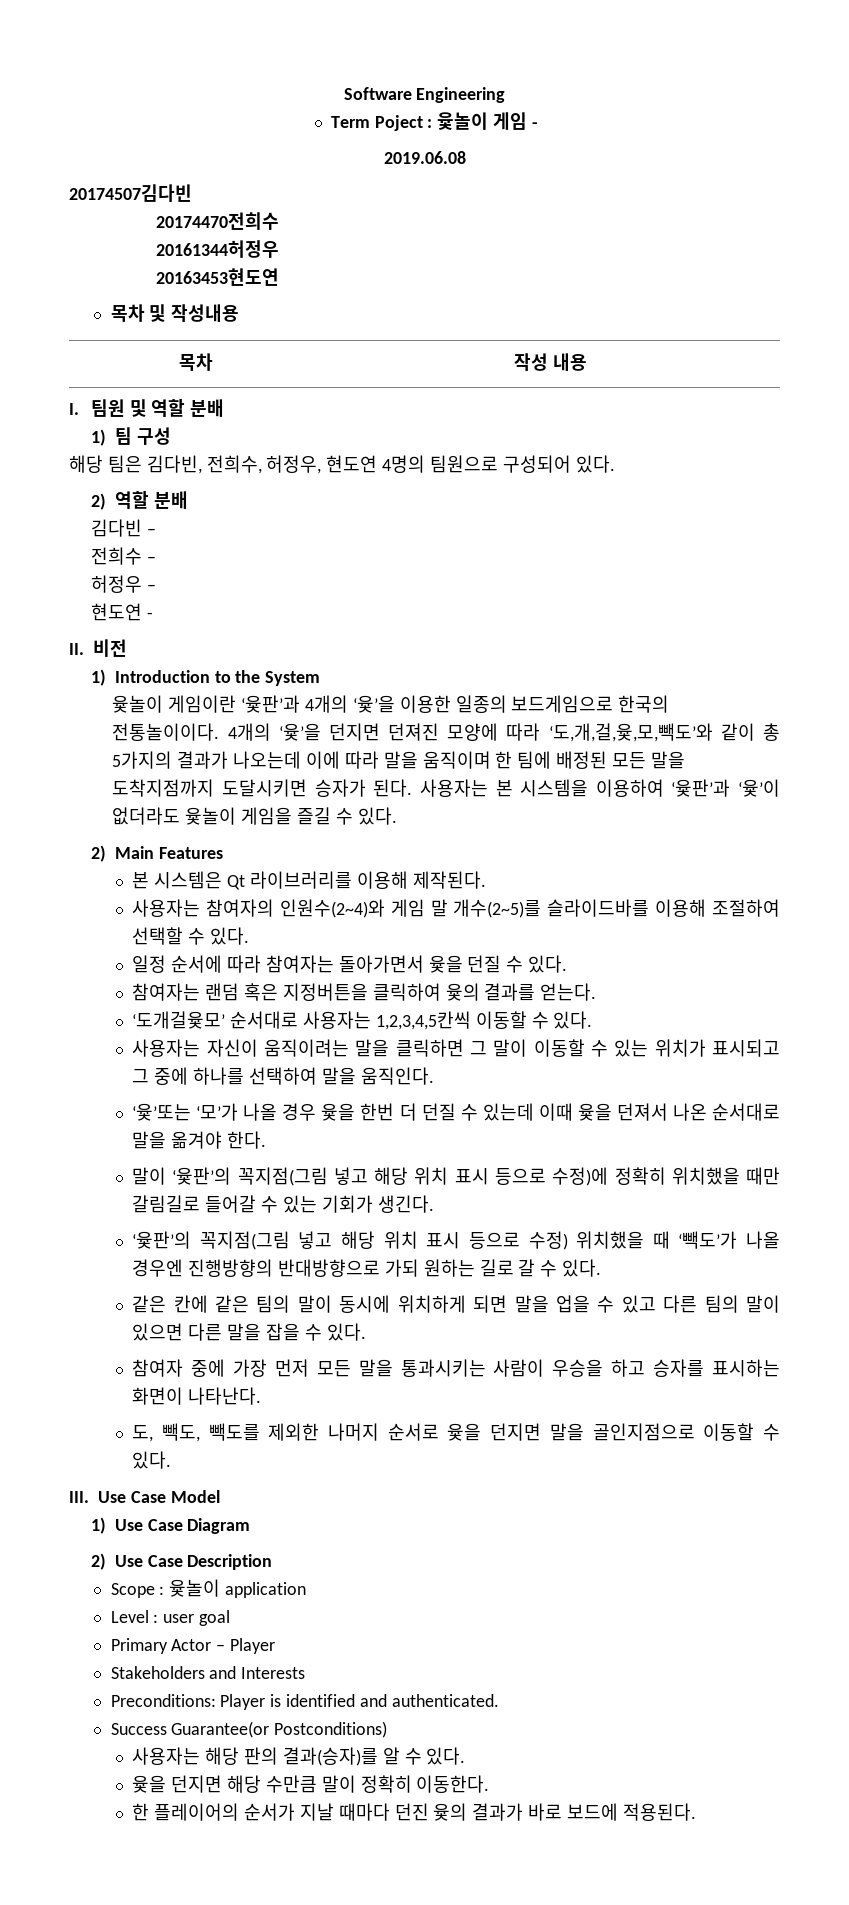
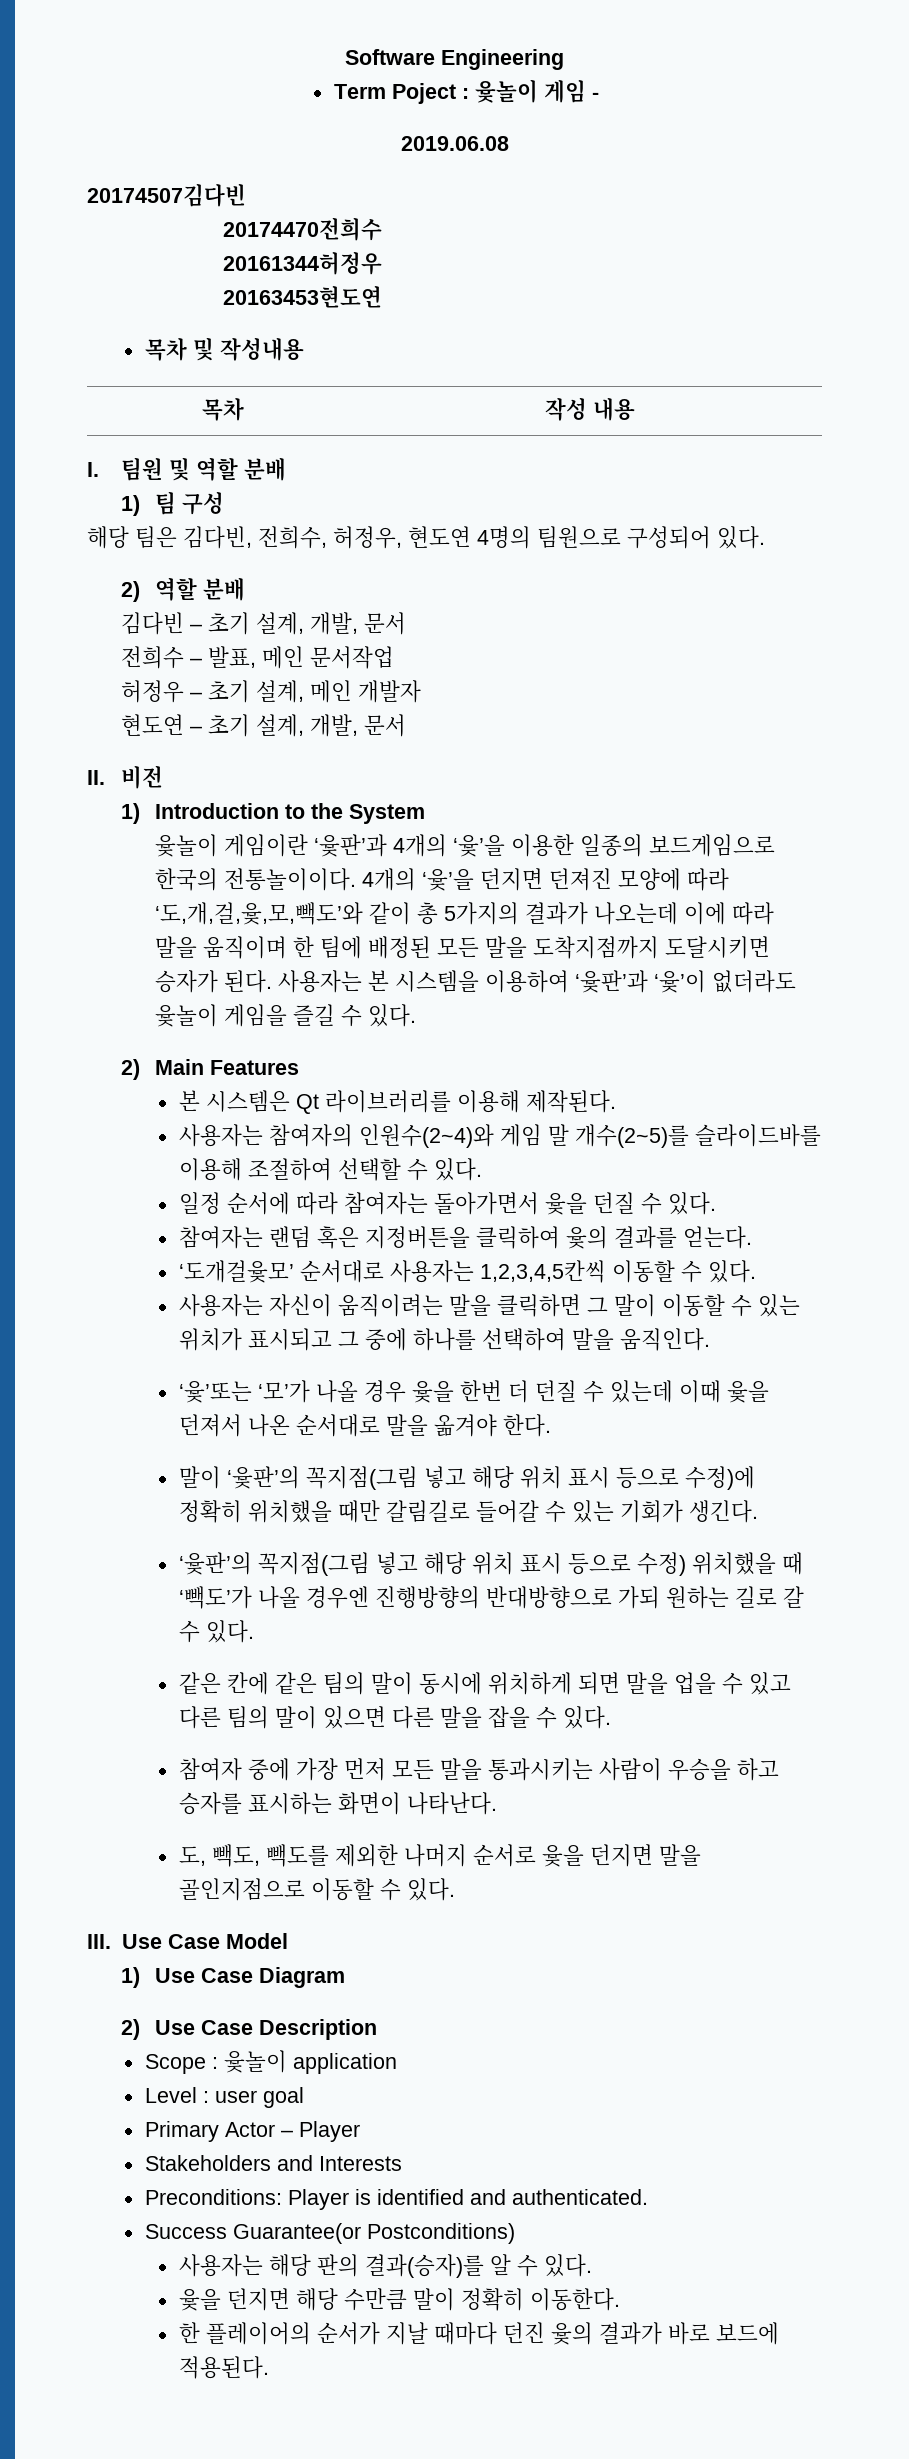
- 김다빈 –
+ 김다빈 – 초기 설계, 개발, 문서
- 전희수 –
+ 전희수 – 발표, 메인 문서작업
- 허정우 –
- 현도연 -
+ 허정우 – 초기 설계, 메인 개발자
+ 현도연 – 초기 설계, 개발, 문서

